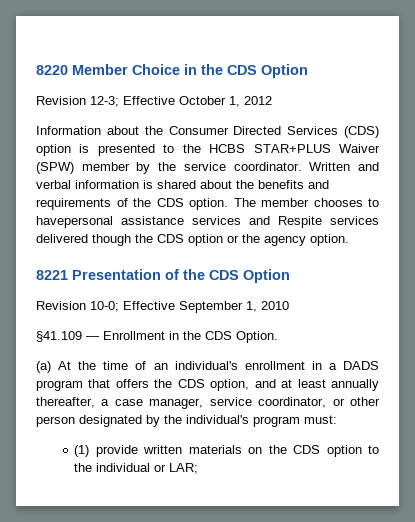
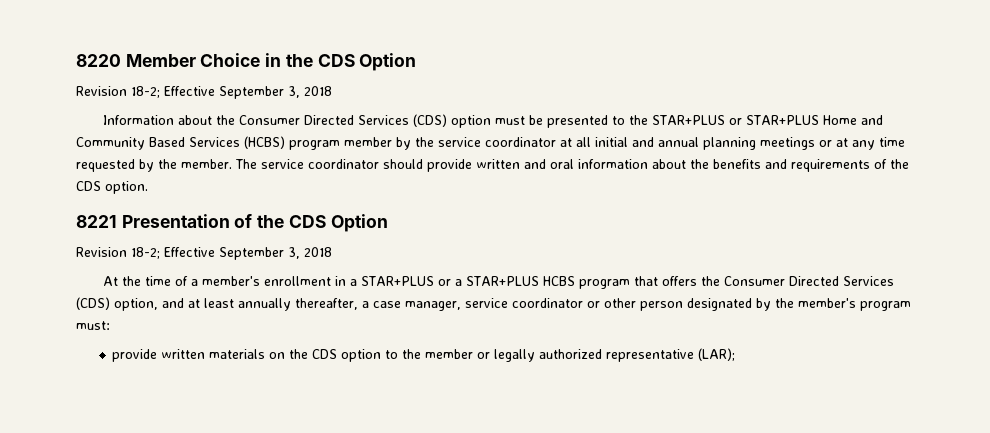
  8220 Member Choice in the CDS Option
- Revision 12-3; Effective October 1, 2012
+ Revision 18-2; Effective September 3, 2018
- Information about the Consumer Directed Services (CDS) option is presented to the HCBS STAR+PLUS Waiver (SPW) member by the service coordinator. Written and verbal information is shared about the benefits and requirements of the CDS option. The member chooses to havepersonal assistance services and Respite services delivered though the CDS option or the agency option.
+ Information about the Consumer Directed Services (CDS) option must be presented to the STAR+PLUS or STAR+PLUS Home and Community Based Services (HCBS) program member by the service coordinator at all initial and annual planning meetings or at any time requested by the member. The service coordinator should provide written and oral information about the benefits and requirements of the CDS option.
  8221 Presentation of the CDS Option
- Revision 10-0; Effective September 1, 2010
- §41.109 — Enrollment in the CDS Option.
- (a) At the time of an individual's enrollment in a DADS program that offers the CDS option, and at least annually thereafter, a case manager, service coordinator, or other person designated by the individual's program must:
+ Revision 18-2; Effective September 3, 2018
+ At the time of a member's enrollment in a STAR+PLUS or a STAR+PLUS HCBS program that offers the Consumer Directed Services (CDS) option, and at least annually thereafter, a case manager, service coordinator or other person designated by the member's program must:
- (1) provide written materials on the CDS option to the individual or LAR;
+ provide written materials on the CDS option to the member or legally authorized representative (LAR);

